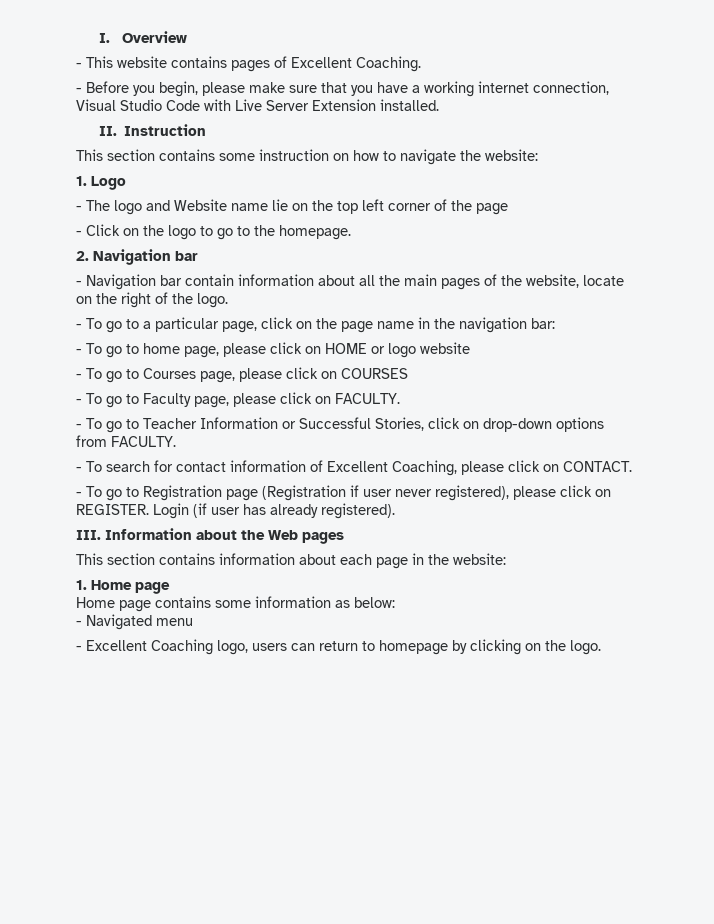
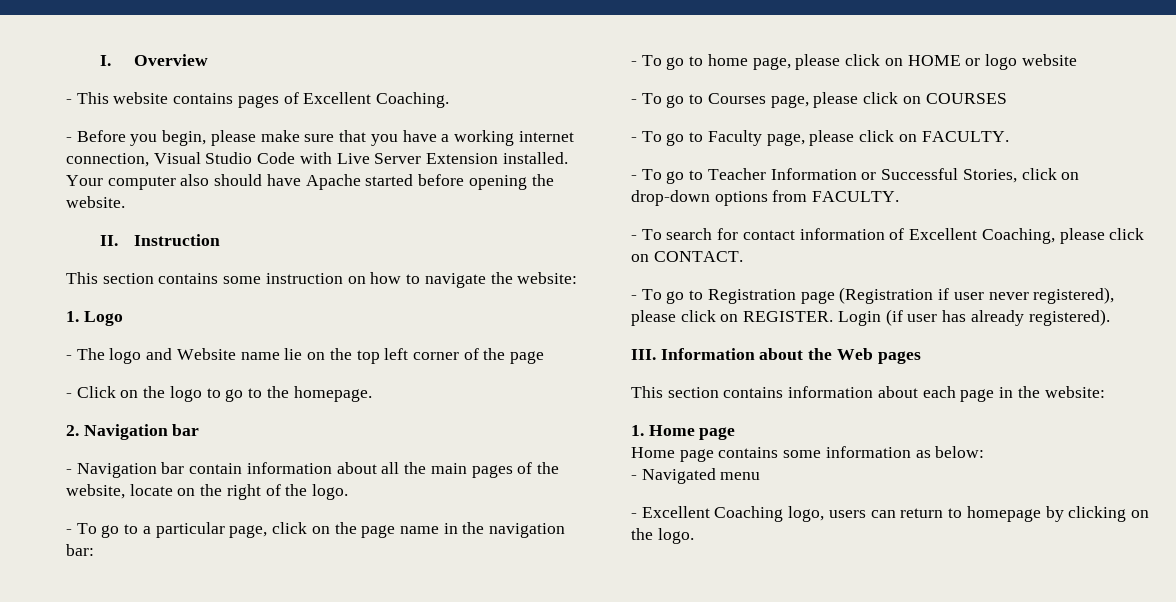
+ Your computer also should have Apache started before opening the website.

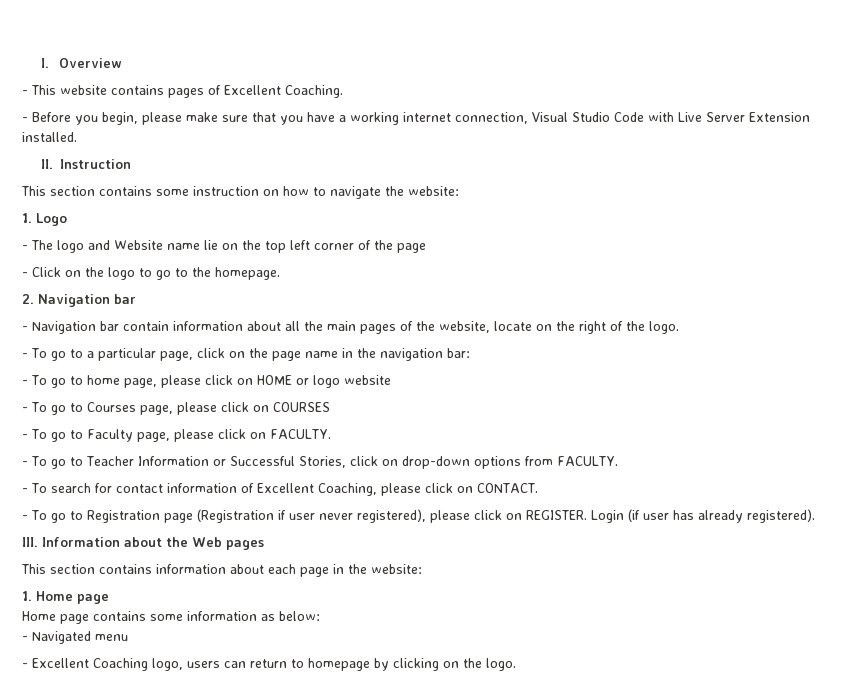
- Your computer also should have Apache started before opening the website.

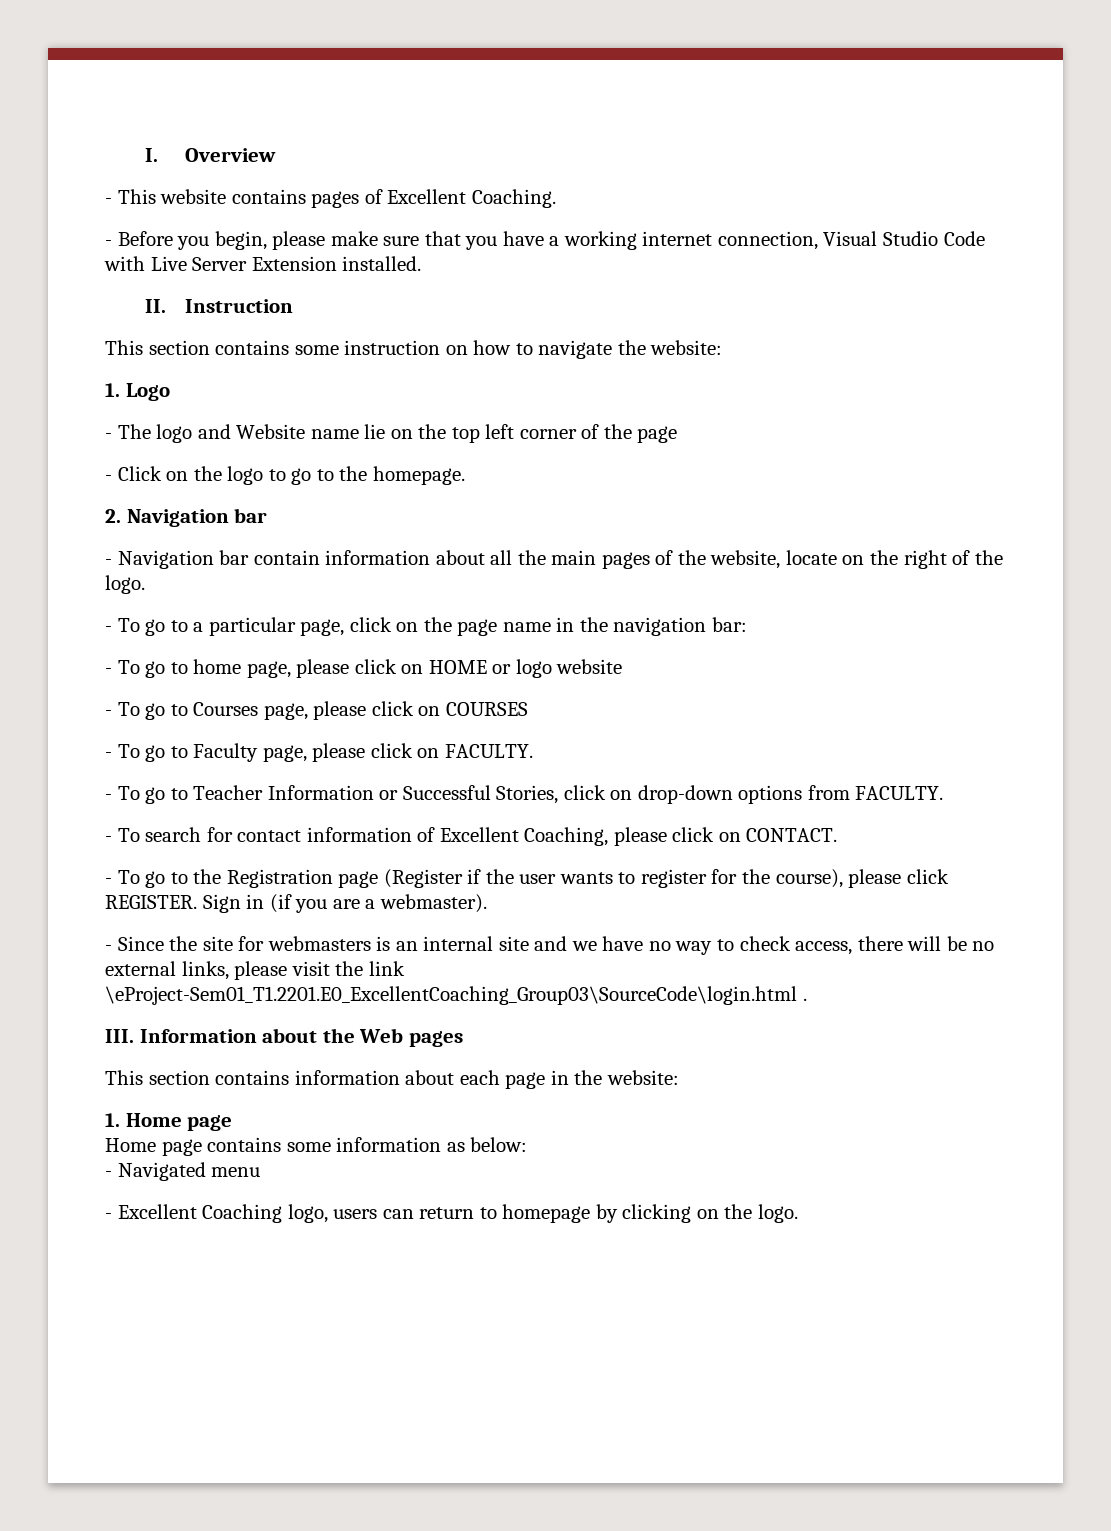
- - To go to Registration page (Registration if user never registered), please click on REGISTER. Login (if user has already registered).
+ - To go to the Registration page (Register if the user wants to register for the course), please click REGISTER. Sign in (if you are a webmaster).
+ - Since the site for webmasters is an internal site and we have no way to check access, there will be no external links, please visit the link \eProject-Sem01_T1.2201.E0_ExcellentCoaching_Group03\SourceCode\login.html .

